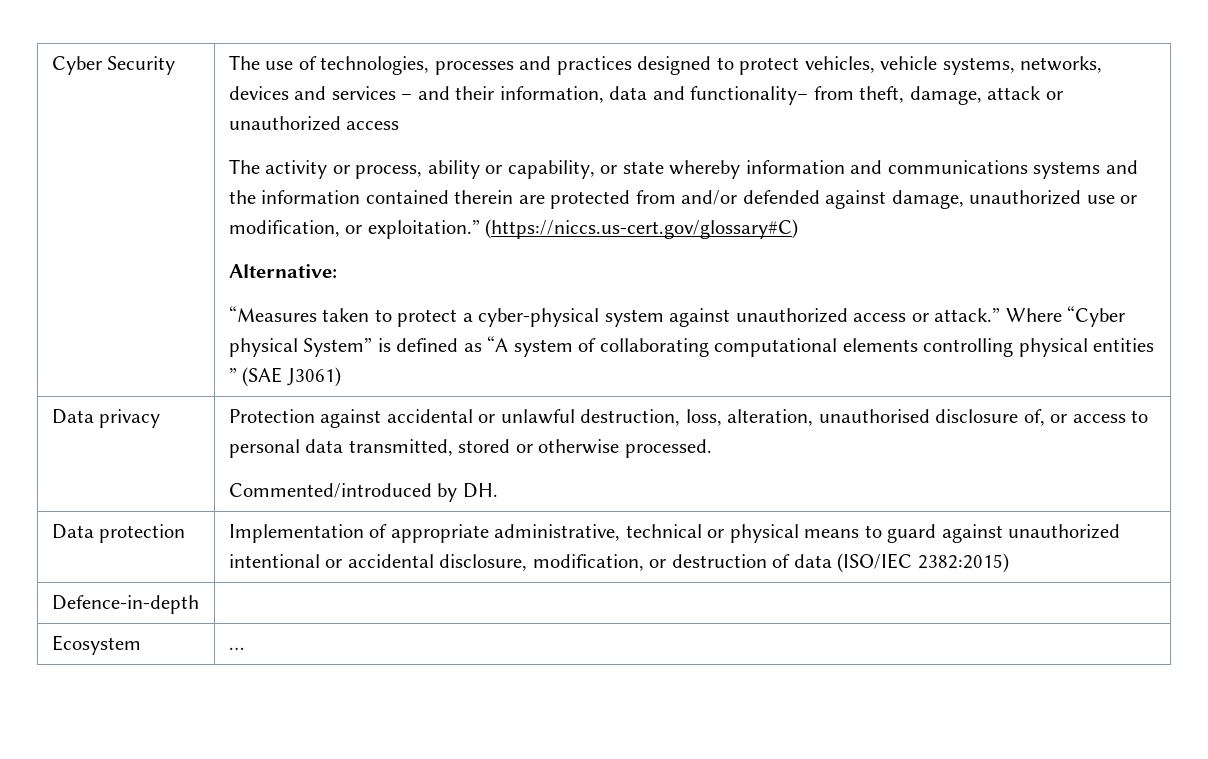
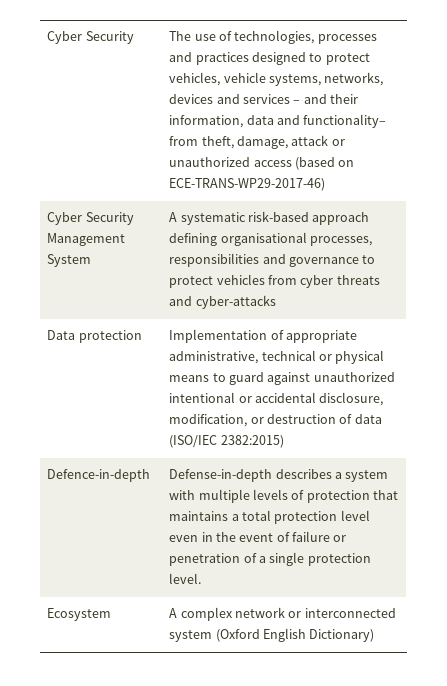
- The use of technologies, processes and practices designed to protect vehicles, vehicle systems, networks, devices and services – and their information, data and functionality– from theft, damage, attack or unauthorized access
- The activity or process, ability or capability, or state whereby information and communications systems and the information contained therein are protected from and/or defended against damage, unauthorized use or modification, or exploitation.” (https://niccs.us-cert.gov/glossary#C)
- Alternative:
- “Measures taken to protect a cyber-physical system against unauthorized access or attack.” Where “Cyber physical System” is defined as “A system of collaborating computational elements controlling physical entities ” (SAE J3061)
- Data privacy | Protection against accidental or unlawful destruction, loss, alteration, unauthorised disclosure of, or access to personal data transmitted, stored or otherwise processed.
- Commented/introduced by DH.
+ The use of technologies, processes and practices designed to protect vehicles, vehicle systems, networks, devices and services – and their information, data and functionality– from theft, damage, attack or unauthorized access (based on ECE-TRANS-WP29-2017-46)
+ Cyber Security Management System | A systematic risk-based approach defining organisational processes, responsibilities and governance to protect vehicles from cyber threats and cyber-attacks
- Defence-in-depth |
- Ecosystem | …
+ Defence-in-depth | Defense-in-depth describes a system with multiple levels of protection that maintains a total protection level even in the event of failure or penetration of a single protection level.
+ Ecosystem | A complex network or interconnected system (Oxford English Dictionary)

